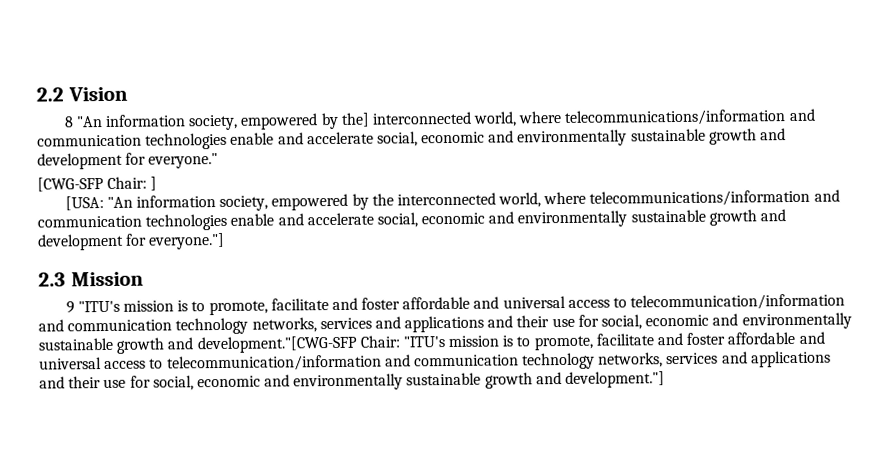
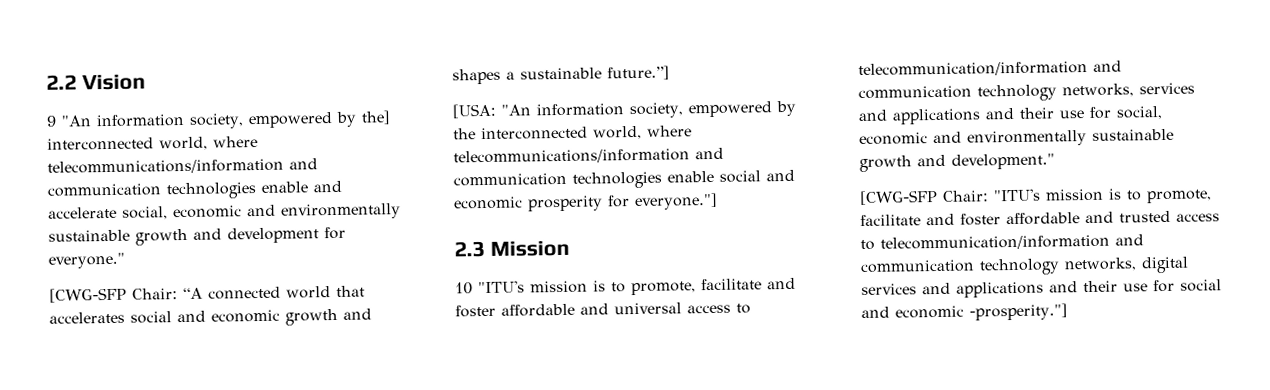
- 8 "An information society, empowered by the] interconnected world, where telecommunications/information and communication technologies enable and accelerate social, economic and environmentally sustainable growth and development for everyone."
+ 9 "An information society, empowered by the] interconnected world, where telecommunications/information and communication technologies enable and accelerate social, economic and environmentally sustainable growth and development for everyone."
- [CWG-SFP Chair: ]
+ [CWG-SFP Chair: “A connected world that accelerates social and economic growth and shapes a sustainable future.”]
- [USA: "An information society, empowered by the interconnected world, where telecommunications/information and communication technologies enable and accelerate social, economic and environmentally sustainable growth and development for everyone."]
+ [USA: "An information society, empowered by the interconnected world, where telecommunications/information and communication technologies enable social and economic prosperity for everyone."]
- 9 "ITU's mission is to promote, facilitate and foster affordable and universal access to telecommunication/information and communication technology networks, services and applications and their use for social, economic and environmentally sustainable growth and development."[CWG-SFP Chair: "ITU's mission is to promote, facilitate and foster affordable and universal access to telecommunication/information and communication technology networks, services and applications and their use for social, economic and environmentally sustainable growth and development."]
+ 10 "ITU's mission is to promote, facilitate and foster affordable and universal access to telecommunication/information and communication technology networks, services and applications and their use for social, economic and environmentally sustainable growth and development."
+ [CWG-SFP Chair: "ITU's mission is to promote, facilitate and foster affordable and trusted access to telecommunication/information and communication technology networks, digital services and applications and their use for social and economic -prosperity."]

